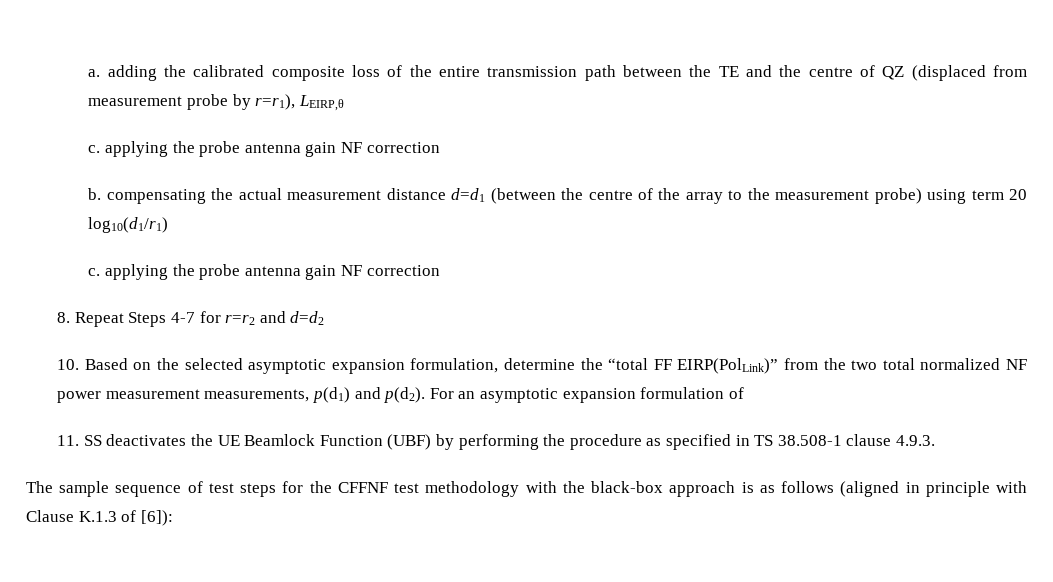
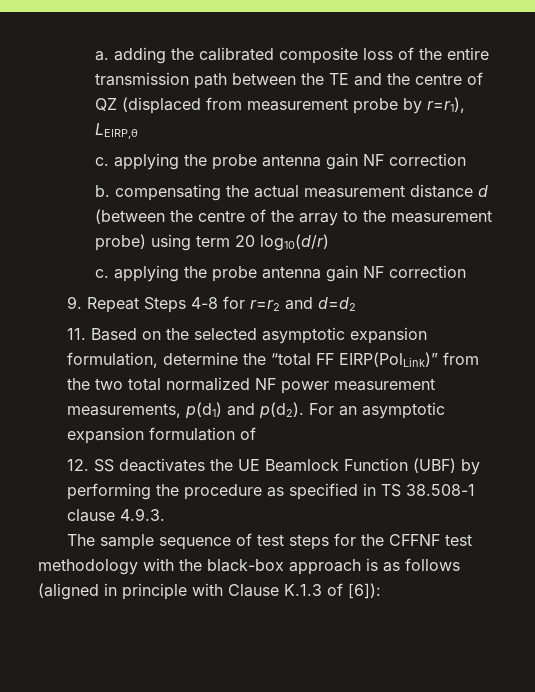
- b. compensating the actual measurement distance d=d1 (between the centre of the array to the measurement probe) using term 20 log10(d1/r1)
+ b. compensating the actual measurement distance d (between the centre of the array to the measurement probe) using term 20 log10(d/r)
  c. applying the probe antenna gain NF correction
- 8. Repeat Steps 4-7 for r=r2 and d=d2
+ 9. Repeat Steps 4-8 for r=r2 and d=d2
- 10. Based on the selected asymptotic expansion formulation, determine the “total FF EIRP(PolLink)” from the two total normalized NF power measurement measurements, p(d1) and p(d2).
+ 11. Based on the selected asymptotic expansion formulation, determine the “total FF EIRP(PolLink)” from the two total normalized NF power measurement measurements, p(d1) and p(d2).
- 11. SS deactivates the UE Beamlock Function (UBF) by performing the procedure as specified in TS 38.508-1 clause 4.9.3.
+ 12. SS deactivates the UE Beamlock Function (UBF) by performing the procedure as specified in TS 38.508-1 clause 4.9.3.

